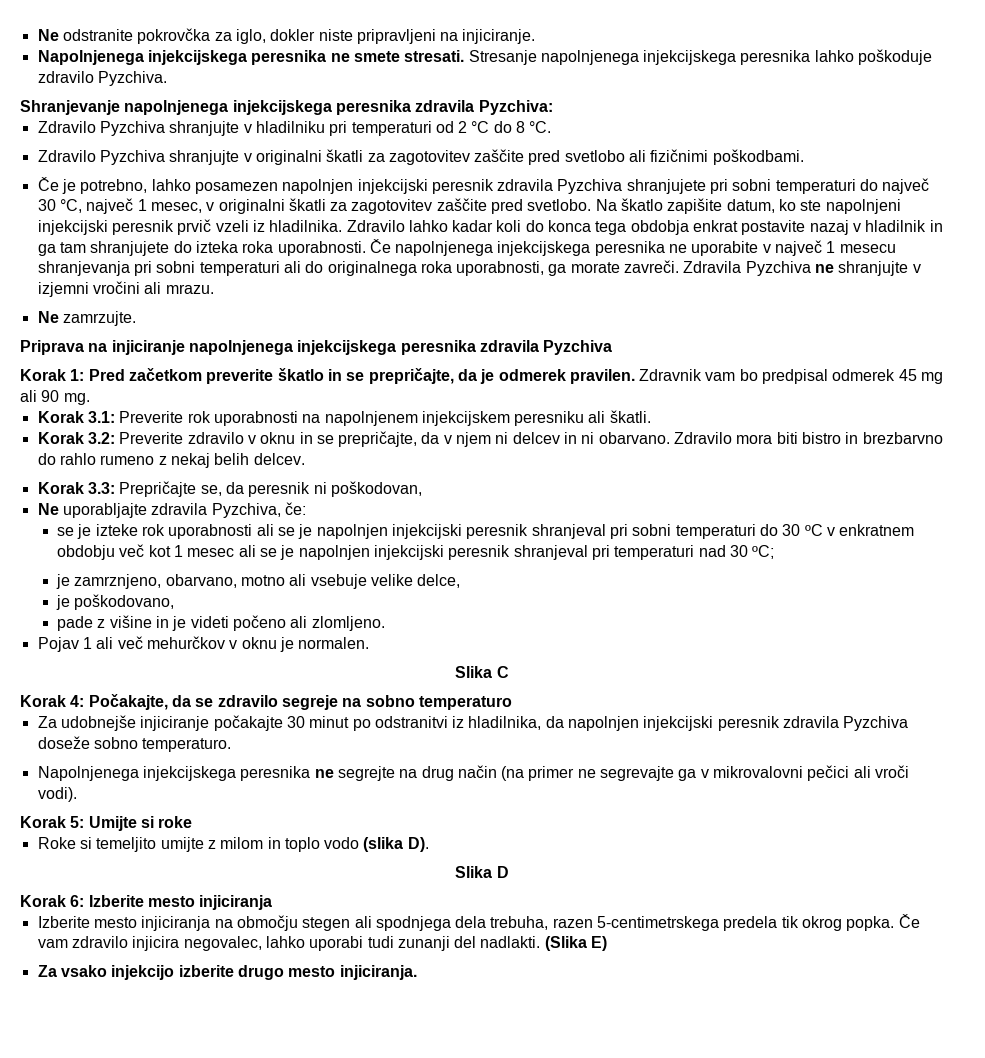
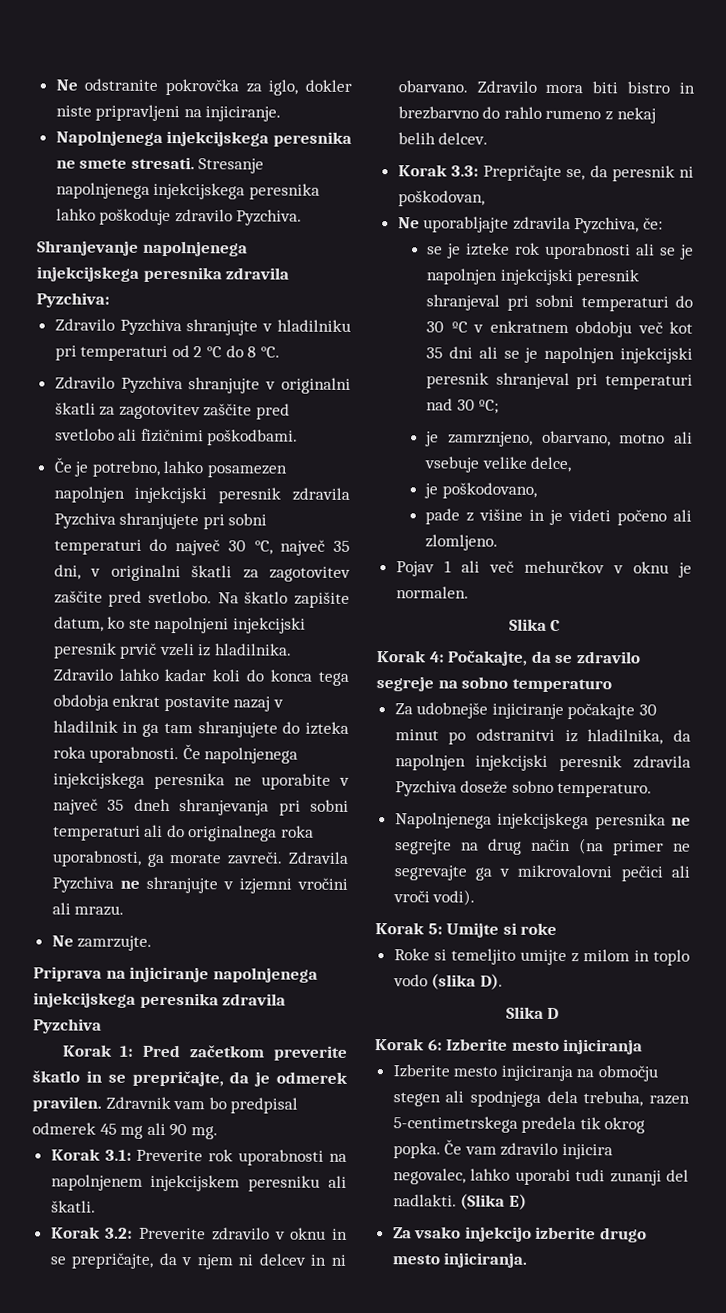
- Če je potrebno, lahko posamezen napolnjen injekcijski peresnik zdravila Pyzchiva shranjujete pri sobni temperaturi do največ 30 °C, največ 1 mesec, v originalni škatli za zagotovitev zaščite pred svetlobo.
+ Če je potrebno, lahko posamezen napolnjen injekcijski peresnik zdravila Pyzchiva shranjujete pri sobni temperaturi do največ 30 °C, največ 35 dni, v originalni škatli za zagotovitev zaščite pred svetlobo.
- Če napolnjenega injekcijskega peresnika ne uporabite v največ 1 mesecu shranjevanja pri sobni temperaturi ali do originalnega roka uporabnosti, ga morate zavreči.
+ Če napolnjenega injekcijskega peresnika ne uporabite v največ 35 dneh shranjevanja pri sobni temperaturi ali do originalnega roka uporabnosti, ga morate zavreči.
- se je izteke rok uporabnosti ali se je napolnjen injekcijski peresnik shranjeval pri sobni temperaturi do 30 ºC v enkratnem obdobju več kot 1 mesec ali se je napolnjen injekcijski peresnik shranjeval pri temperaturi nad 30 ºC;
+ se je izteke rok uporabnosti ali se je napolnjen injekcijski peresnik shranjeval pri sobni temperaturi do 30 ºC v enkratnem obdobju več kot 35 dni ali se je napolnjen injekcijski peresnik shranjeval pri temperaturi nad 30 ºC;

